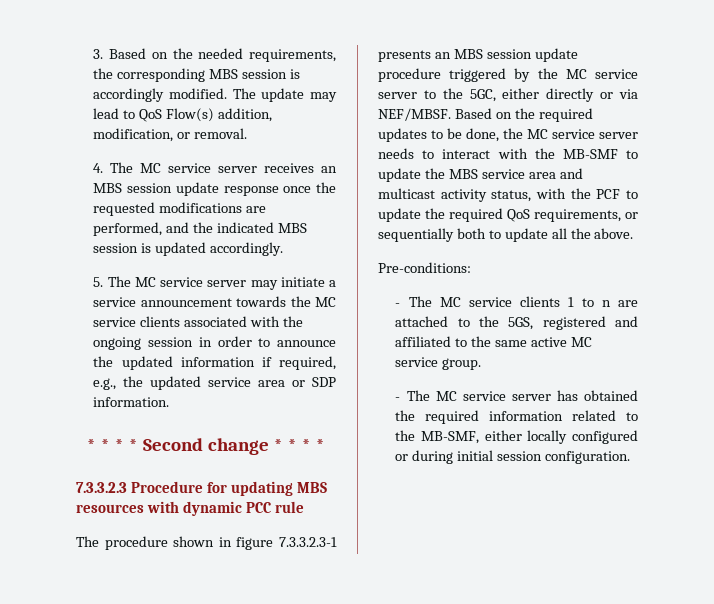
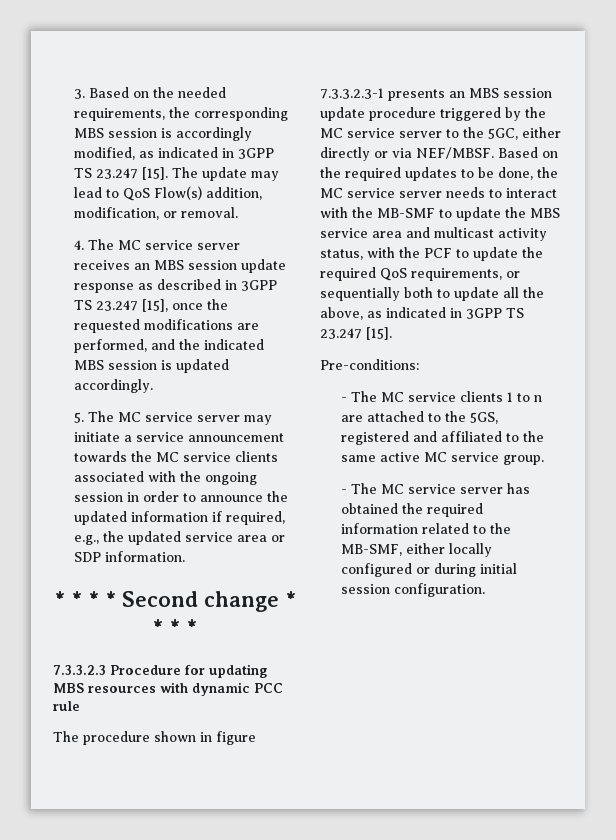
- 3. Based on the needed requirements, the corresponding MBS session is accordingly modified.
+ 3. Based on the needed requirements, the corresponding MBS session is accordingly modified, as indicated in 3GPP TS 23.247 [15].
- 4. The MC service server receives an MBS session update response once the requested modifications are performed, and the indicated MBS session is updated accordingly.
+ 4. The MC service server receives an MBS session update response as described in 3GPP TS 23.247 [15], once the requested modifications are performed, and the indicated MBS session is updated accordingly.
- Based on the required updates to be done, the MC service server needs to interact with the MB-SMF to update the MBS service area and multicast activity status, with the PCF to update the required QoS requirements, or sequentially both to update all the above.
+ Based on the required updates to be done, the MC service server needs to interact with the MB-SMF to update the MBS service area and multicast activity status, with the PCF to update the required QoS requirements, or sequentially both to update all the above, as indicated in 3GPP TS 23.247 [15].

